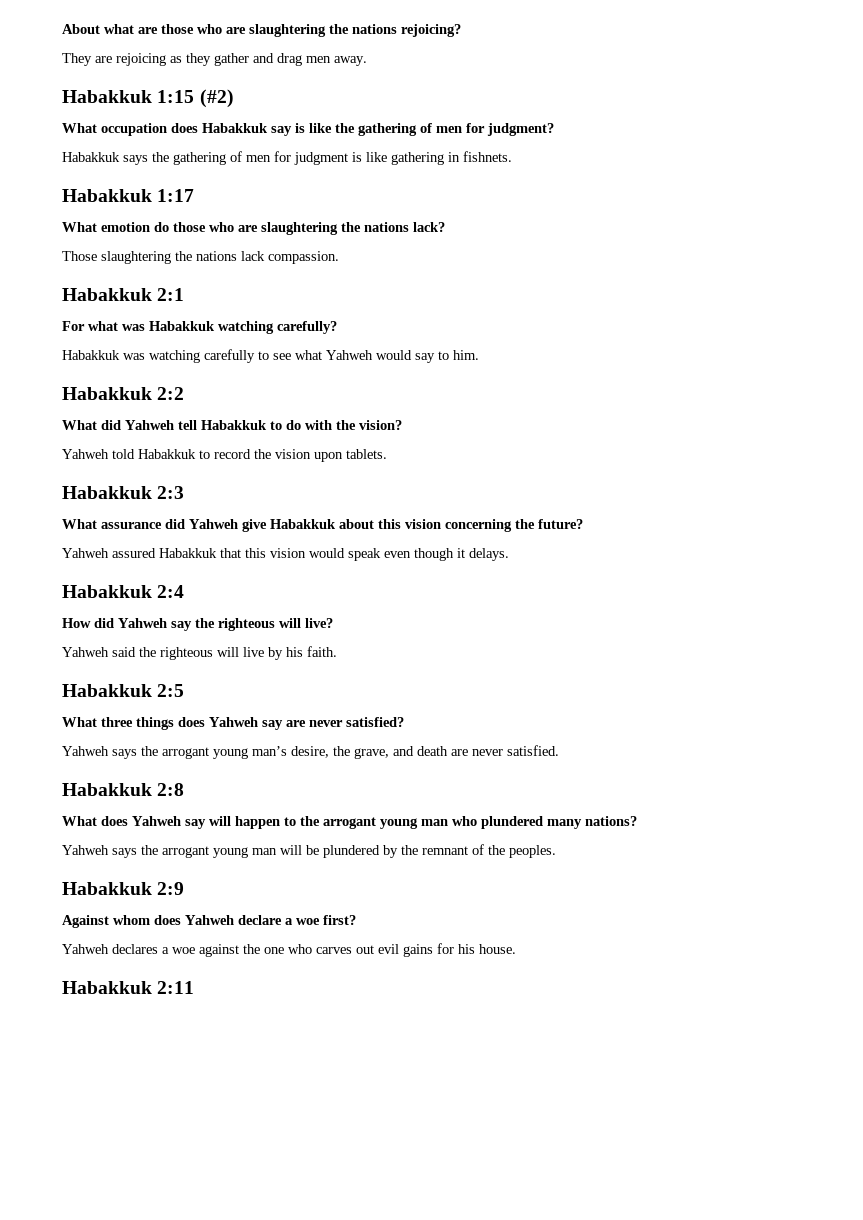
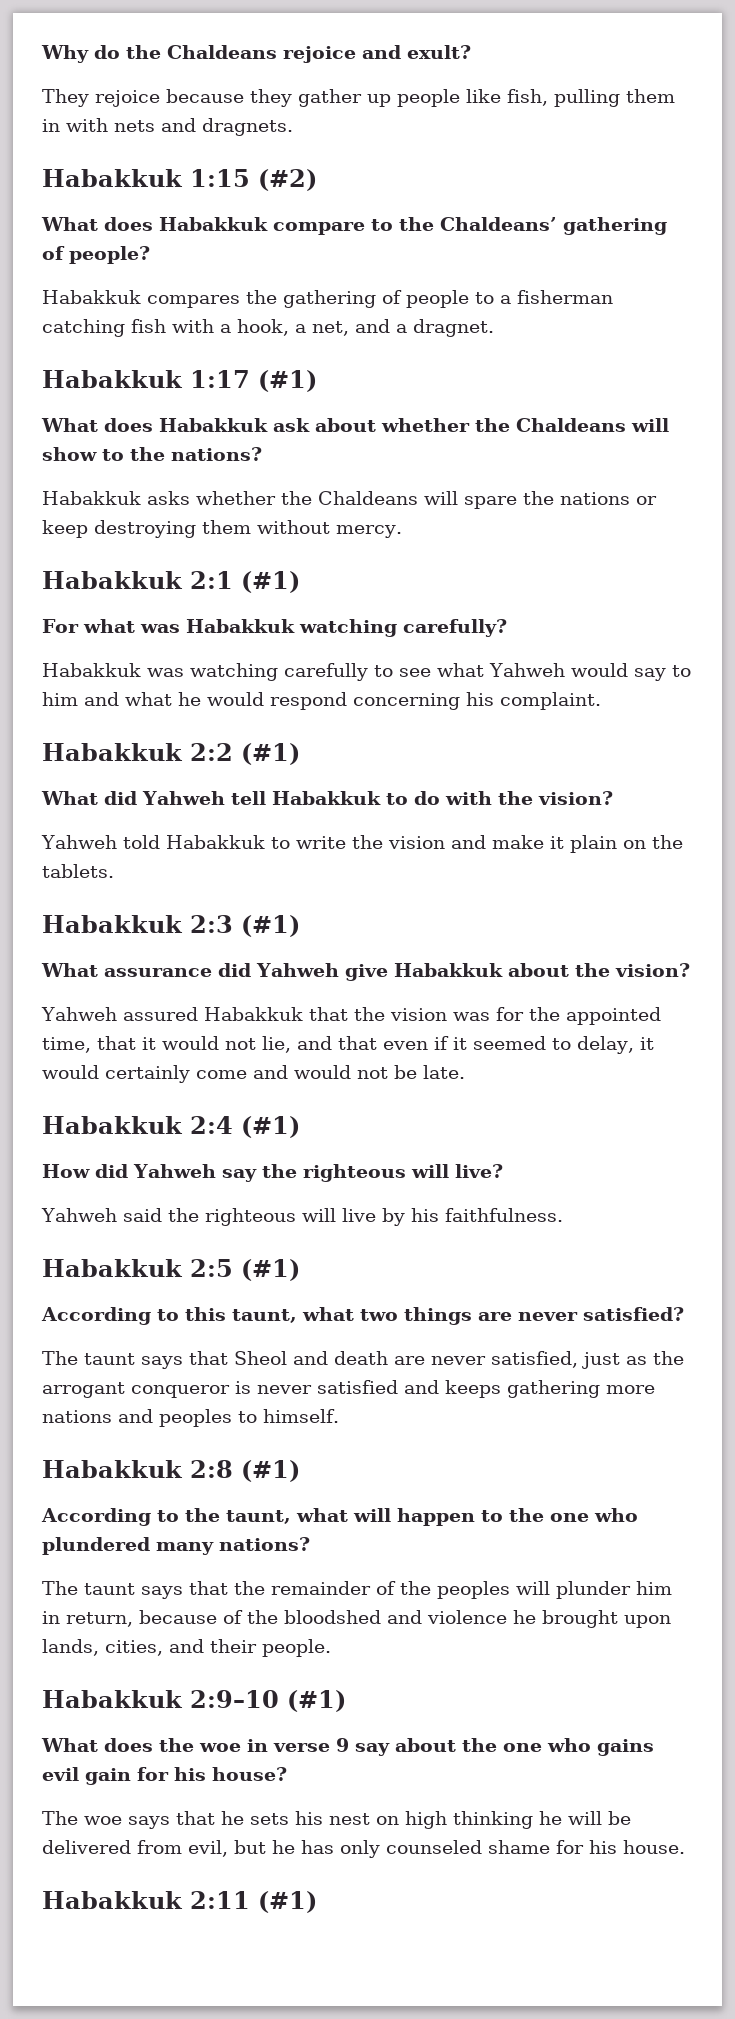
- About what are those who are slaughtering the nations rejoicing?
- They are rejoicing as they gather and drag men away.
+ Why do the Chaldeans rejoice and exult?
+ They rejoice because they gather up people like fish, pulling them in with nets and dragnets.
- What occupation does Habakkuk say is like the gathering of men for judgment?
- Habakkuk says the gathering of men for judgment is like gathering in fishnets.
+ What does Habakkuk compare to the Chaldeans’ gathering of people?
+ Habakkuk compares the gathering of people to a fisherman catching fish with a hook, a net, and a dragnet.
- Habakkuk 1:17
- What emotion do those who are slaughtering the nations lack?
- Those slaughtering the nations lack compassion.
+ Habakkuk 1:17 (#1)
+ What does Habakkuk ask about whether the Chaldeans will show to the nations?
+ Habakkuk asks whether the Chaldeans will spare the nations or keep destroying them without mercy.
- Habakkuk 2:1
+ Habakkuk 2:1 (#1)
- Habakkuk was watching carefully to see what Yahweh would say to him.
+ Habakkuk was watching carefully to see what Yahweh would say to him and what he would respond concerning his complaint.
- Habakkuk 2:2
+ Habakkuk 2:2 (#1)
- Yahweh told Habakkuk to record the vision upon tablets.
+ Yahweh told Habakkuk to write the vision and make it plain on the tablets.
- Habakkuk 2:3
+ Habakkuk 2:3 (#1)
- What assurance did Yahweh give Habakkuk about this vision concerning the future?
+ What assurance did Yahweh give Habakkuk about the vision?
- Yahweh assured Habakkuk that this vision would speak even though it delays.
+ Yahweh assured Habakkuk that the vision was for the appointed time, that it would not lie, and that even if it seemed to delay, it would certainly come and would not be late.
- Habakkuk 2:4
+ Habakkuk 2:4 (#1)
- Yahweh said the righteous will live by his faith.
+ Yahweh said the righteous will live by his faithfulness.
- Habakkuk 2:5
- What three things does Yahweh say are never satisfied?
- Yahweh says the arrogant young man’s desire, the grave, and death are never satisfied.
- Habakkuk 2:8
- What does Yahweh say will happen to the arrogant young man who plundered many nations?
+ Habakkuk 2:5 (#1)
+ According to this taunt, what two things are never satisfied?
+ The taunt says that Sheol and death are never satisfied, just as the arrogant conqueror is never satisfied and keeps gathering more nations and peoples to himself.
+ Habakkuk 2:8 (#1)
+ According to the taunt, what will happen to the one who plundered many nations?
- Yahweh says the arrogant young man will be plundered by the remnant of the peoples.
- Habakkuk 2:9
- Against whom does Yahweh declare a woe first?
- Yahweh declares a woe against the one who carves out evil gains for his house.
+ The taunt says that the remainder of the peoples will plunder him in return, because of the bloodshed and violence he brought upon lands, cities, and their people.
+ Habakkuk 2:9–10 (#1)
+ What does the woe in verse 9 say about the one who gains evil gain for his house?
+ The woe says that he sets his nest on high thinking he will be delivered from evil, but he has only counseled shame for his house.
- Habakkuk 2:11
+ Habakkuk 2:11 (#1)

